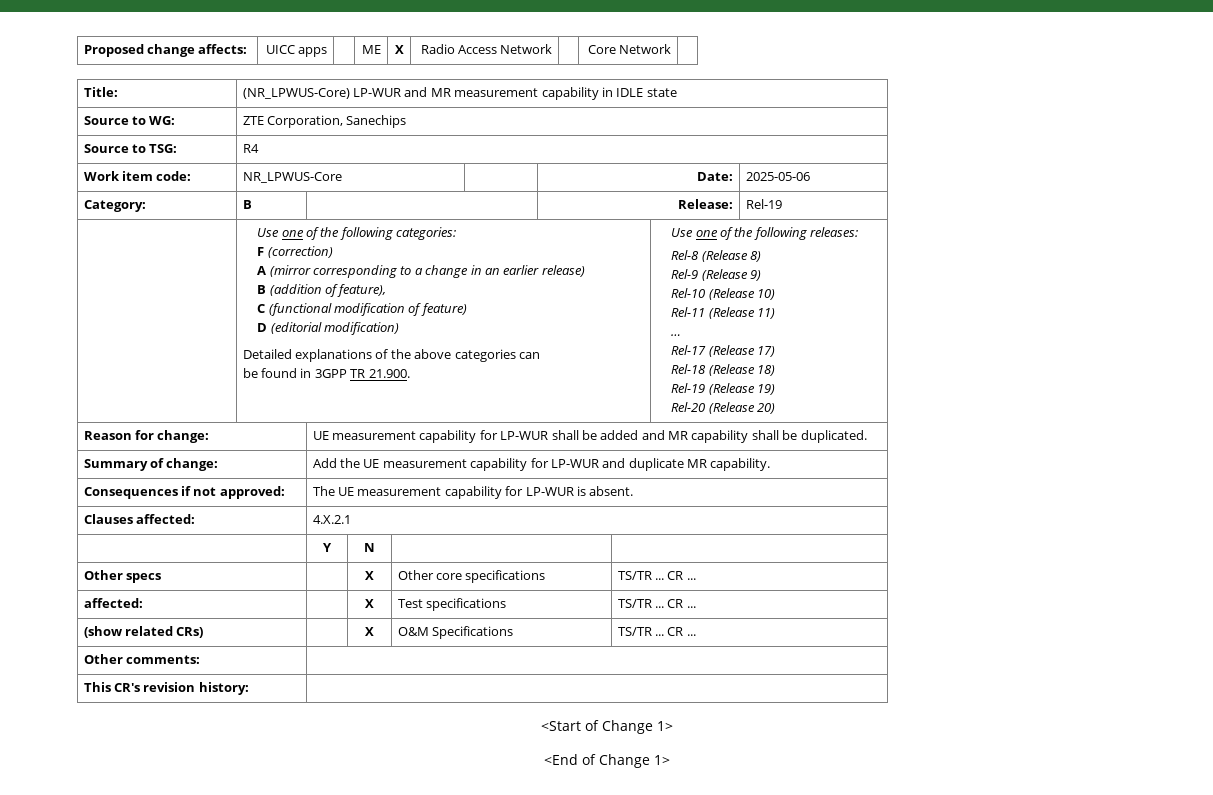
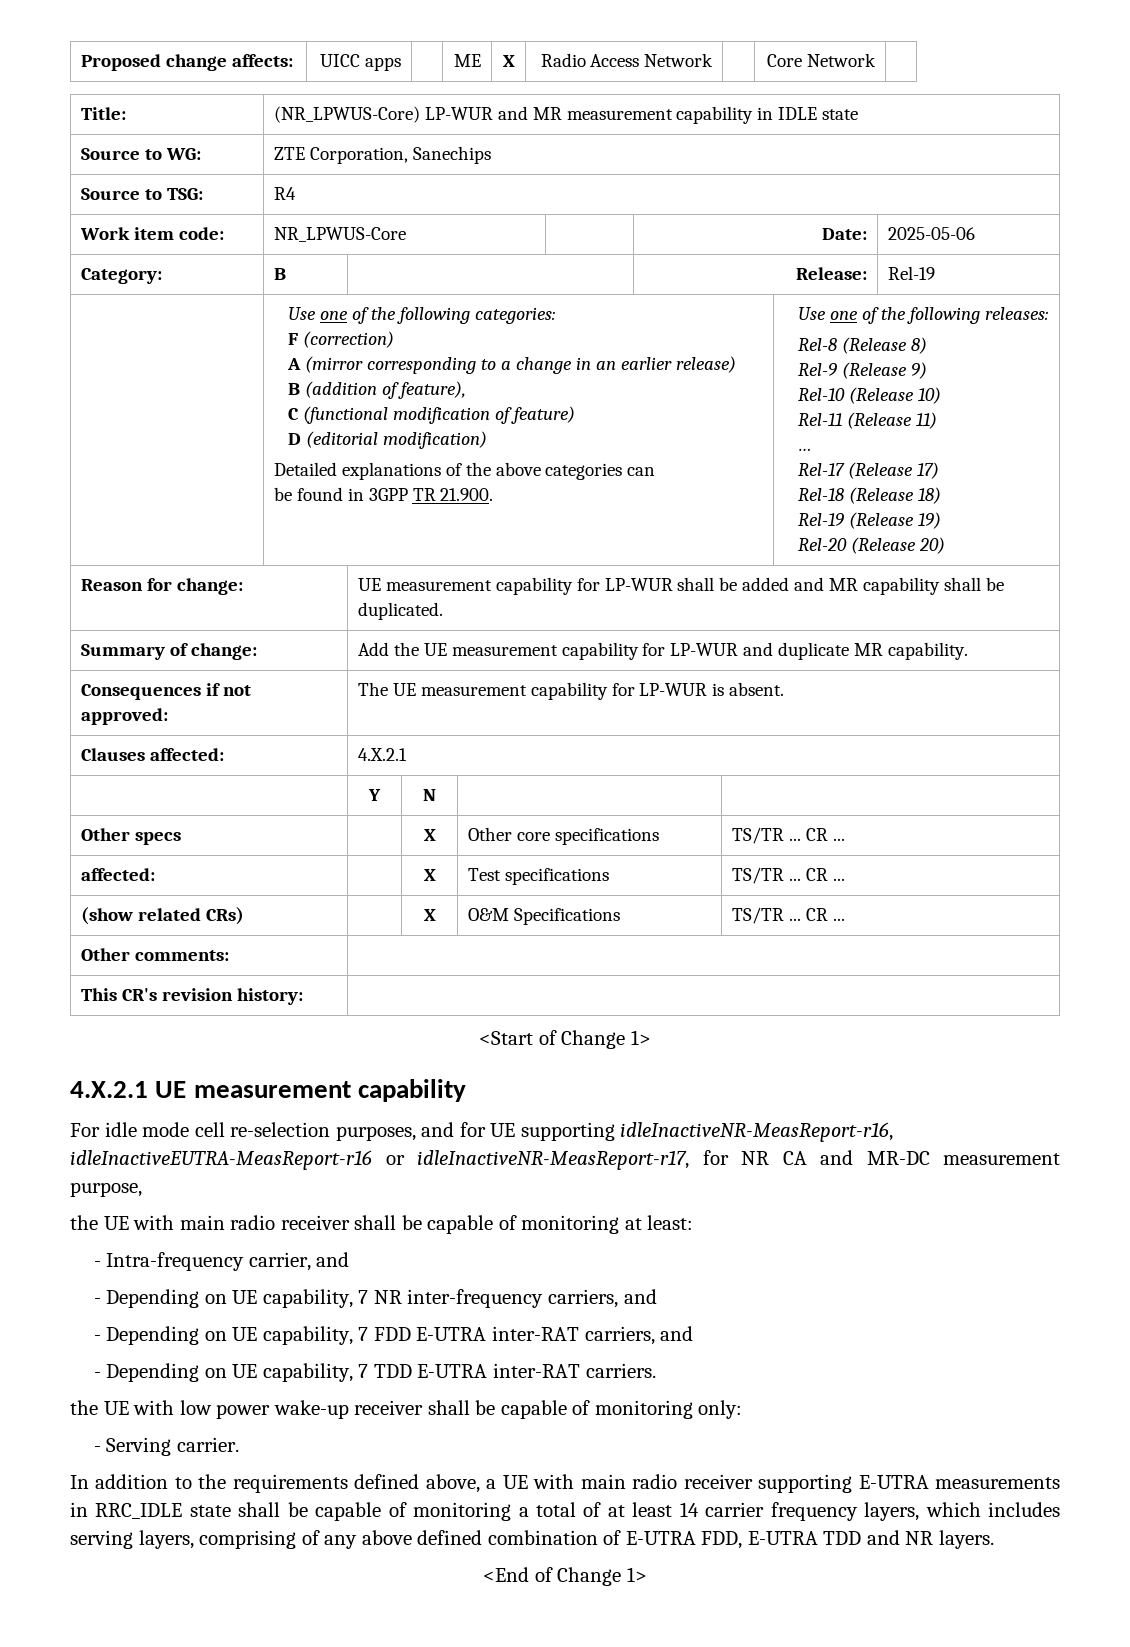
+ 4.X.2.1 UE measurement capability
+ For idle mode cell re-selection purposes, and for UE supporting idleInactiveNR-MeasReport-r16, idleInactiveEUTRA-MeasReport-r16 or idleInactiveNR-MeasReport-r17, for NR CA and MR-DC measurement purpose,
+ the UE with main radio receiver shall be capable of monitoring at least:
+ - Intra-frequency carrier, and
+ - Depending on UE capability, 7 NR inter-frequency carriers, and
+ - Depending on UE capability, 7 FDD E-UTRA inter-RAT carriers, and
+ - Depending on UE capability, 7 TDD E-UTRA inter-RAT carriers.
+ the UE with low power wake-up receiver shall be capable of monitoring only:
+ - Serving carrier.
+ In addition to the requirements defined above, a UE with main radio receiver supporting E-UTRA measurements in RRC_IDLE state shall be capable of monitoring a total of at least 14 carrier frequency layers, which includes serving layers, comprising of any above defined combination of E-UTRA FDD, E-UTRA TDD and NR layers.

